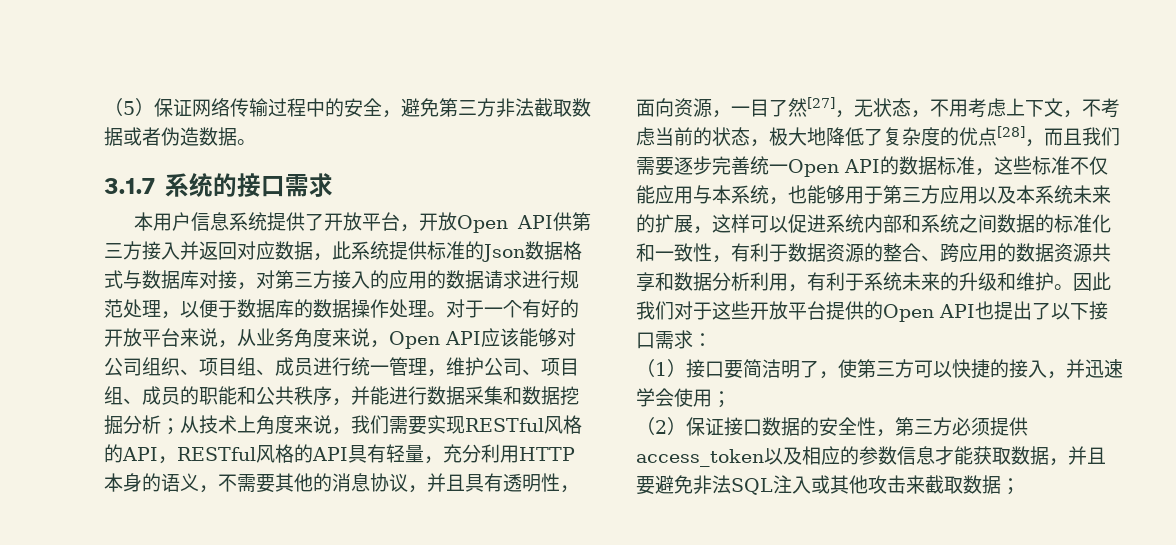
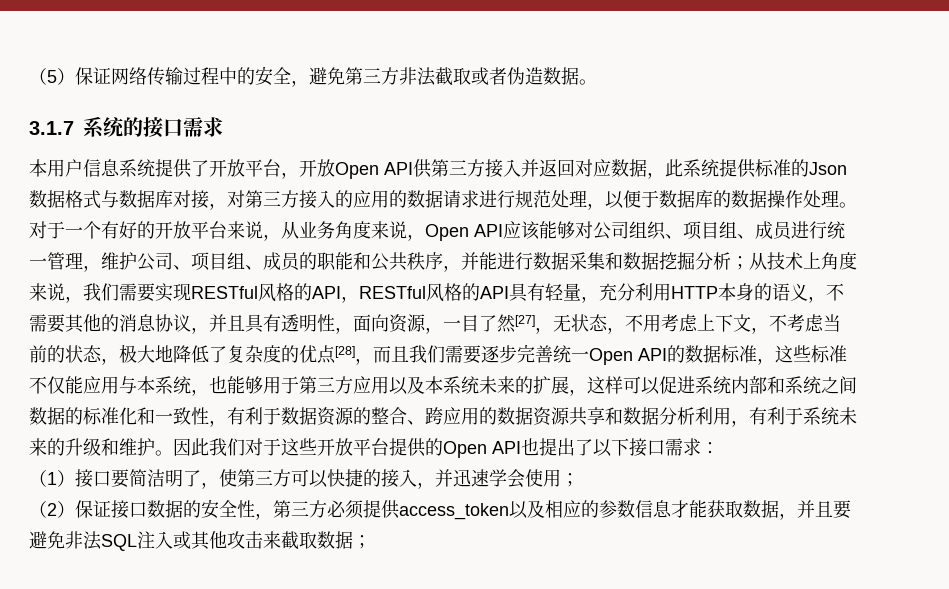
- （5）保证网络传输过程中的安全，避免第三方非法截取数据或者伪造数据。
+ （5）保证网络传输过程中的安全，避免第三方非法截取或者伪造数据。

